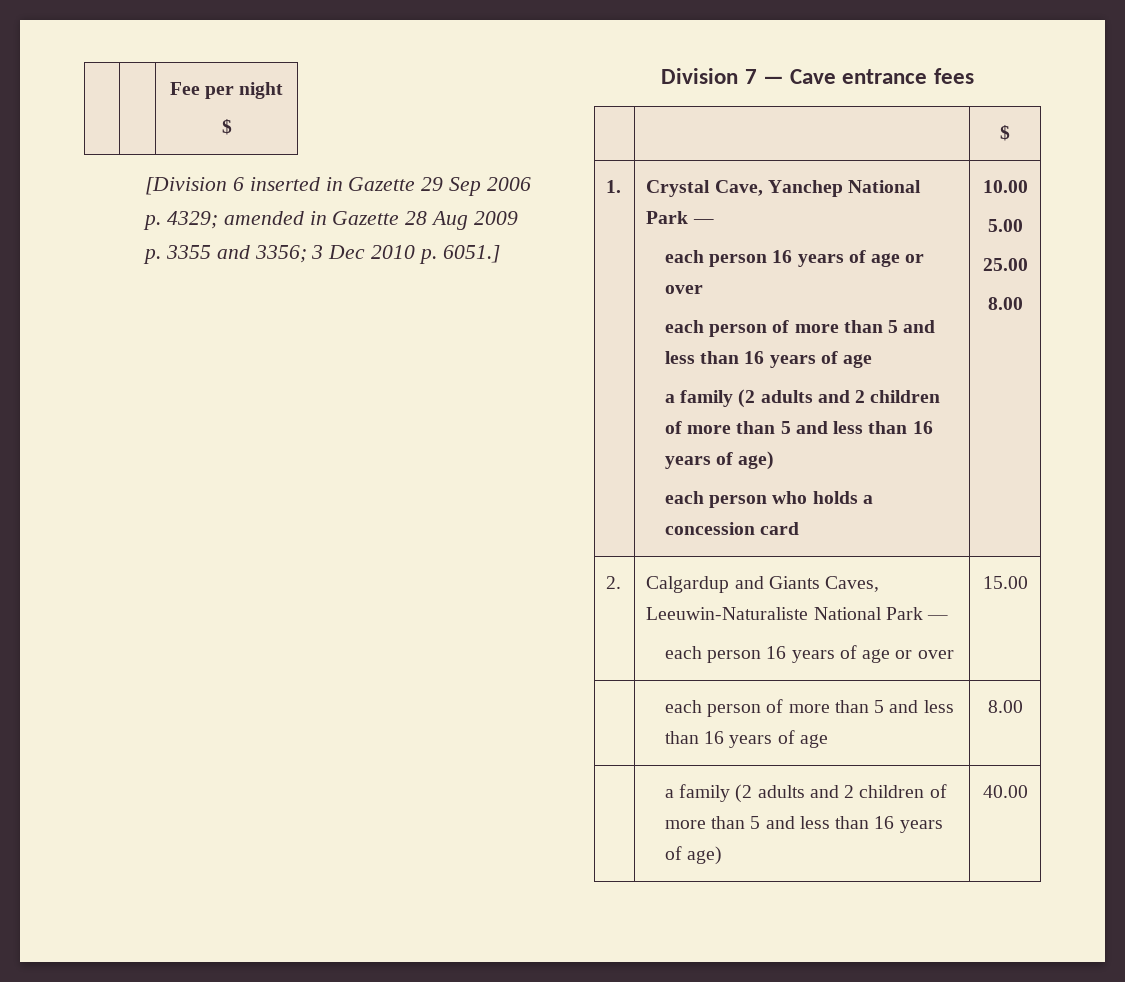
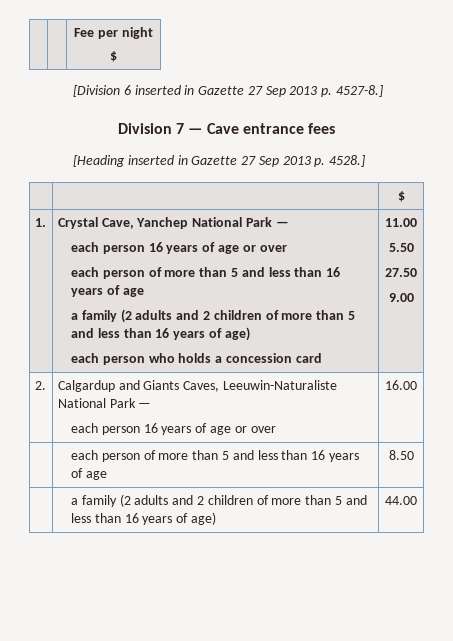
- [Division 6 inserted in Gazette 29 Sep 2006 p. 4329; amended in Gazette 28 Aug 2009 p. 3355 and 3356; 3 Dec 2010 p. 6051.]
+ [Division 6 inserted in Gazette 27 Sep 2013 p. 4527-8.]
+ [Heading inserted in Gazette 27 Sep 2013 p. 4528.]
- 10.00
- 5.00
- 25.00
- 8.00
+ 11.00
+ 5.50
+ 27.50
+ 9.00
  2. | Calgardup and Giants Caves, Leeuwin-Naturaliste National Park —
- each person 16 years of age or over | 15.00
+ each person 16 years of age or over | 16.00
- | each person of more than 5 and less than 16 years of age | 8.00
+ | each person of more than 5 and less than 16 years of age | 8.50
- | a family (2 adults and 2 children of more than 5 and less than 16 years of age) | 40.00
+ | a family (2 adults and 2 children of more than 5 and less than 16 years of age) | 44.00

